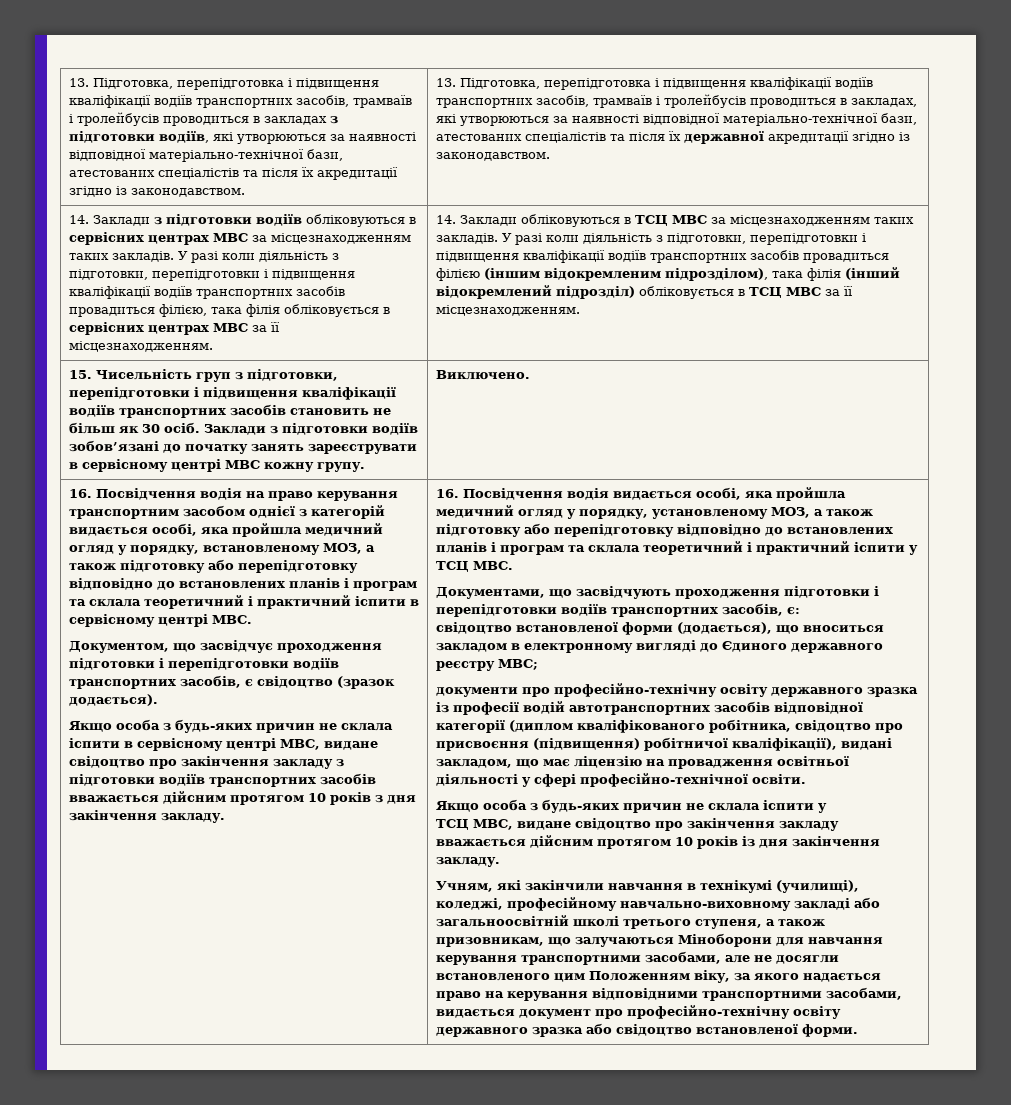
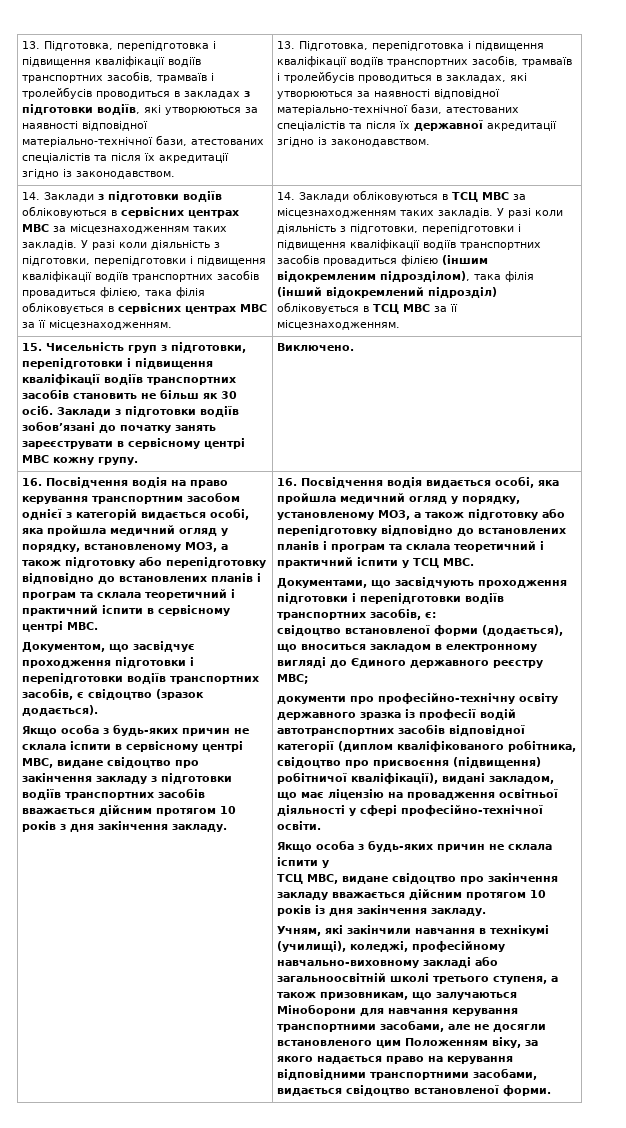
- Учням, які закінчили навчання в технікумі (училищі), коледжі, професійному навчально-виховному закладі або загальноосвітній школі третього ступеня, а також призовникам, що залучаються Міноборони для навчання керування транспортними засобами, але не досягли встановленого цим Положенням віку, за якого надається право на керування відповідними транспортними засобами, видається документ про професійно-технічну освіту державного зразка або свідоцтво встановленої форми.
+ Учням, які закінчили навчання в технікумі (училищі), коледжі, професійному навчально-виховному закладі або загальноосвітній школі третього ступеня, а також призовникам, що залучаються Міноборони для навчання керування транспортними засобами, але не досягли встановленого цим Положенням віку, за якого надається право на керування відповідними транспортними засобами, видається свідоцтво встановленої форми.

